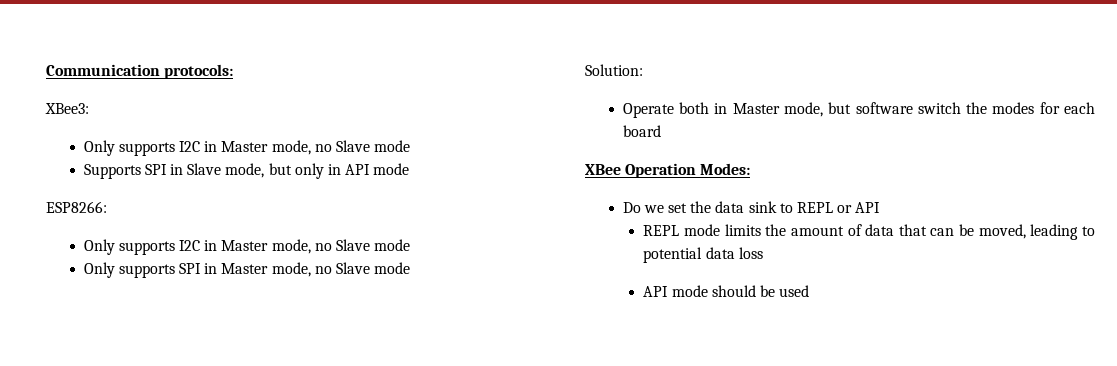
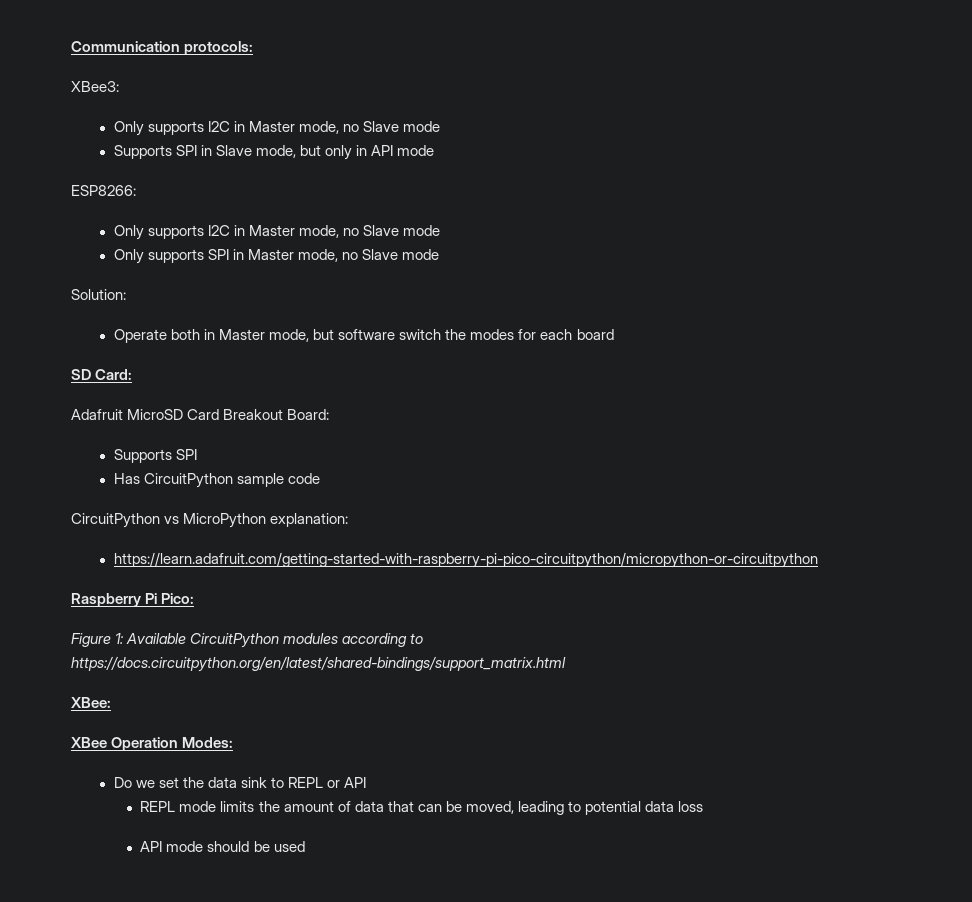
+ SD Card:
+ Adafruit MicroSD Card Breakout Board:
+ Supports SPI
+ Has CircuitPython sample code
+ CircuitPython vs MicroPython explanation:
+ https://learn.adafruit.com/getting-started-with-raspberry-pi-pico-circuitpython/micropython-or-circuitpython
+ Raspberry Pi Pico:
+ Figure 1: Available CircuitPython modules according to https://docs.circuitpython.org/en/latest/shared-bindings/support_matrix.html
+ XBee:

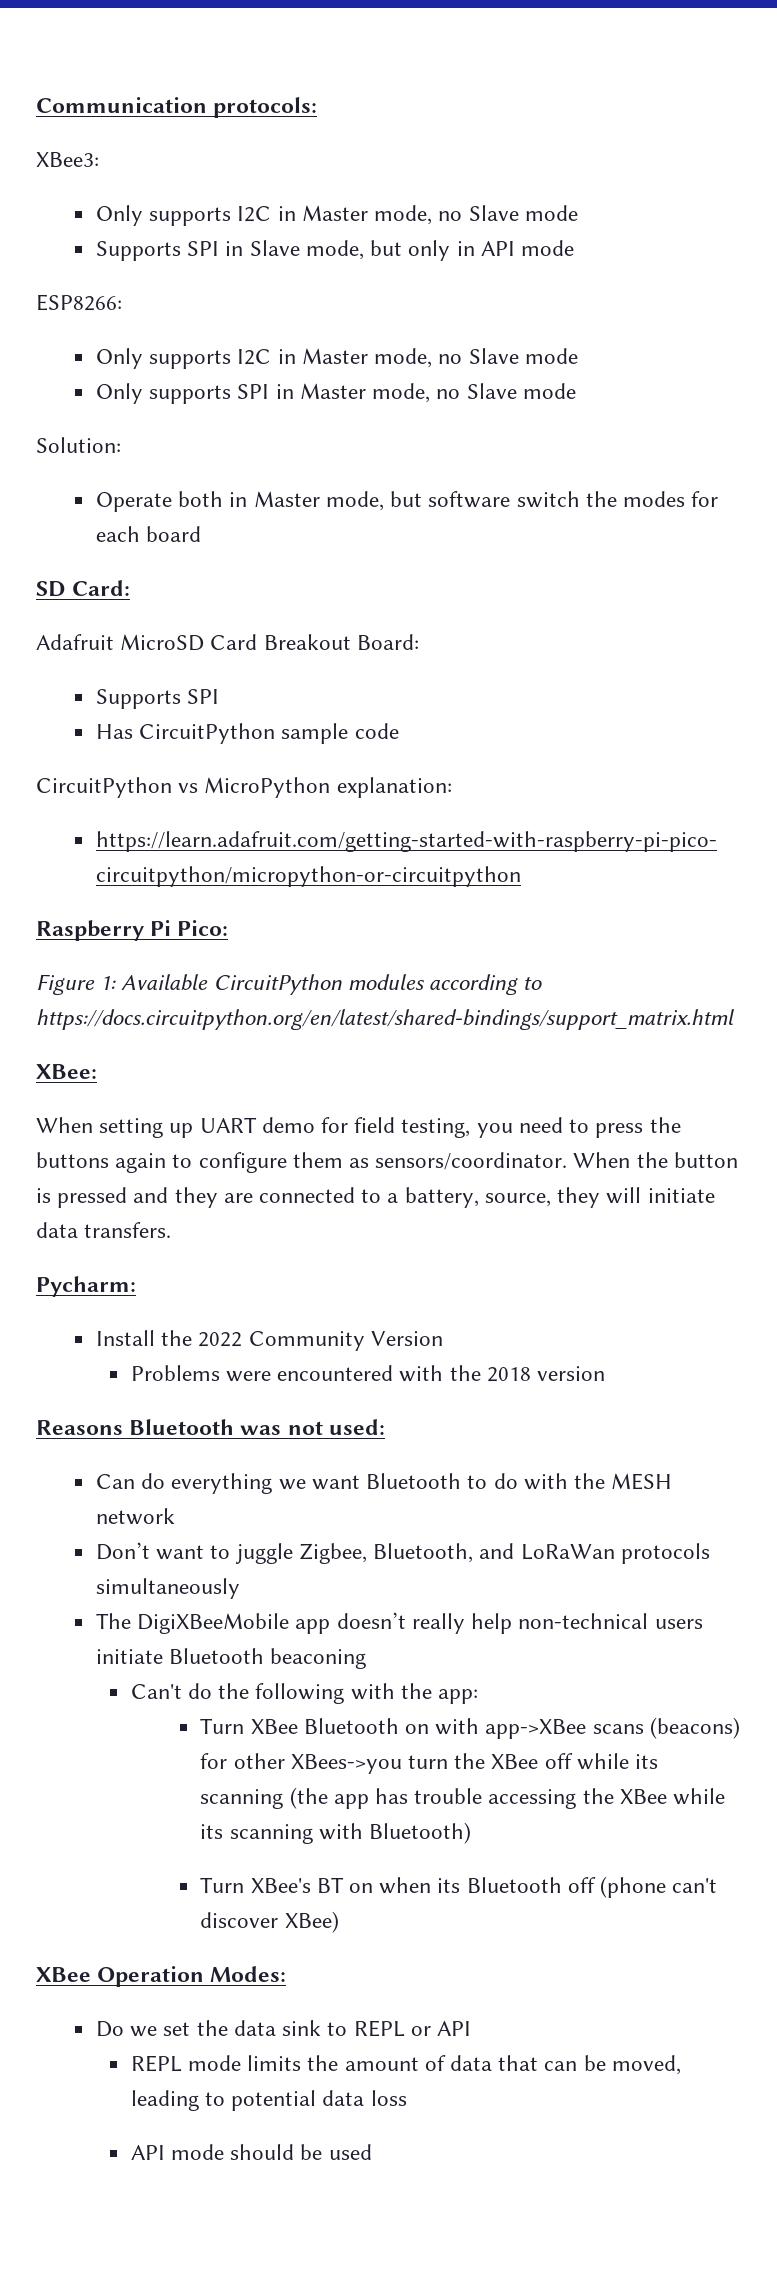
+ When setting up UART demo for field testing, you need to press the buttons again to configure them as sensors/coordinator. When the button is pressed and they are connected to a battery, source, they will initiate data transfers.
+ Pycharm:
+ Install the 2022 Community Version
+ Problems were encountered with the 2018 version
+ Reasons Bluetooth was not used:
+ Can do everything we want Bluetooth to do with the MESH network
+ Don’t want to juggle Zigbee, Bluetooth, and LoRaWan protocols simultaneously
+ The DigiXBeeMobile app doesn’t really help non-technical users initiate Bluetooth beaconing
+ Can't do the following with the app:
+ Turn XBee Bluetooth on with app->XBee scans (beacons) for other XBees->you turn the XBee off while its scanning (the app has trouble accessing the XBee while its scanning with Bluetooth)
+ Turn XBee's BT on when its Bluetooth off (phone can't discover XBee)

